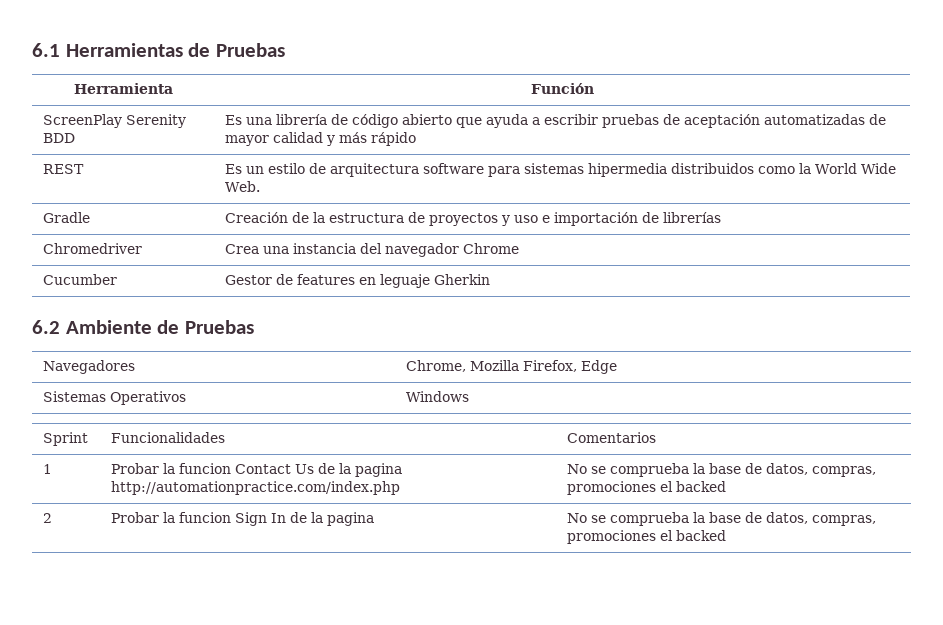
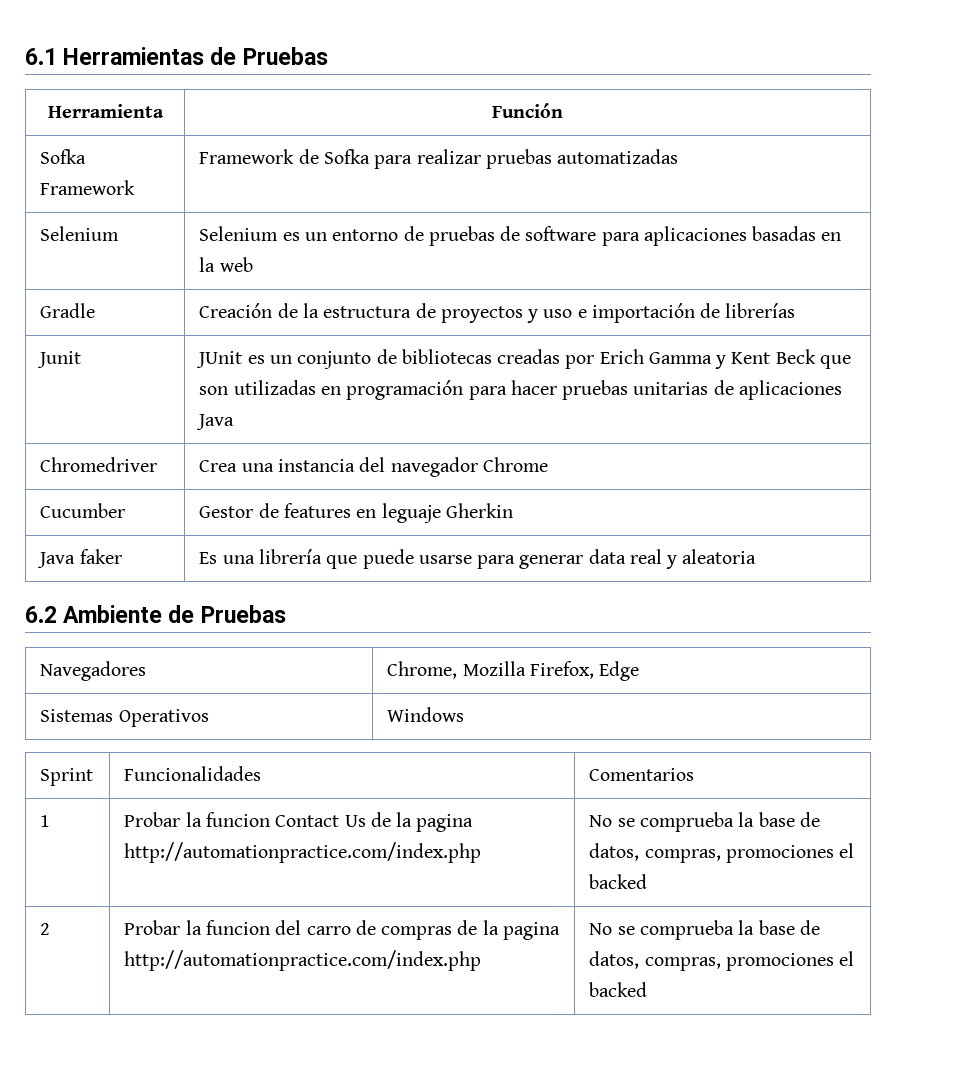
- ScreenPlay Serenity BDD | Es una librería de código abierto que ayuda a escribir pruebas de aceptación automatizadas de mayor calidad y más rápido
- REST | Es un estilo de arquitectura software para sistemas hipermedia distribuidos como la World Wide Web.
+ Sofka Framework | Framework de Sofka para realizar pruebas automatizadas
+ Selenium | Selenium es un entorno de pruebas de software para aplicaciones basadas en la web
+ Junit | JUnit es un conjunto de bibliotecas creadas por Erich Gamma y Kent Beck que son utilizadas en programación para hacer pruebas unitarias de aplicaciones Java
+ Java faker | Es una librería que puede usarse para generar data real y aleatoria
- 2 | Probar la funcion Sign In de la pagina | No se comprueba la base de datos, compras, promociones el backed
+ 2 | Probar la funcion del carro de compras de la pagina http://automationpractice.com/index.php | No se comprueba la base de datos, compras, promociones el backed

